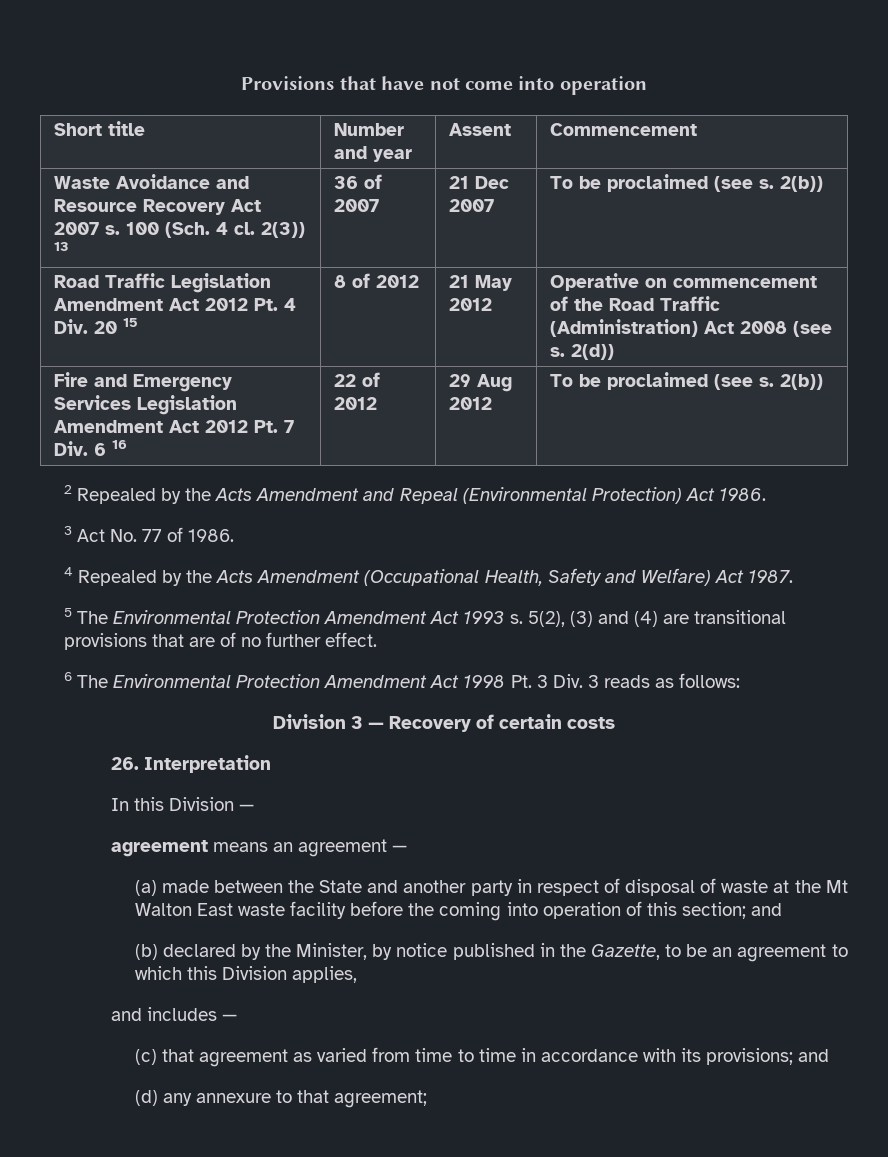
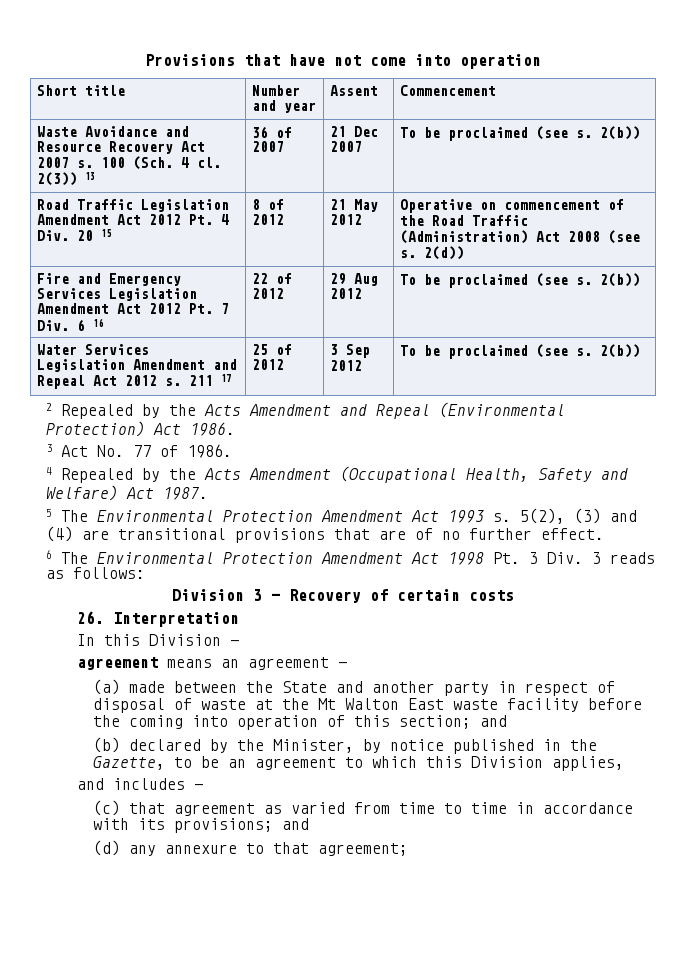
+ Water Services Legislation Amendment and Repeal Act 2012 s. 211 17 | 25 of 2012 | 3 Sep 2012 | To be proclaimed (see s. 2(b))

